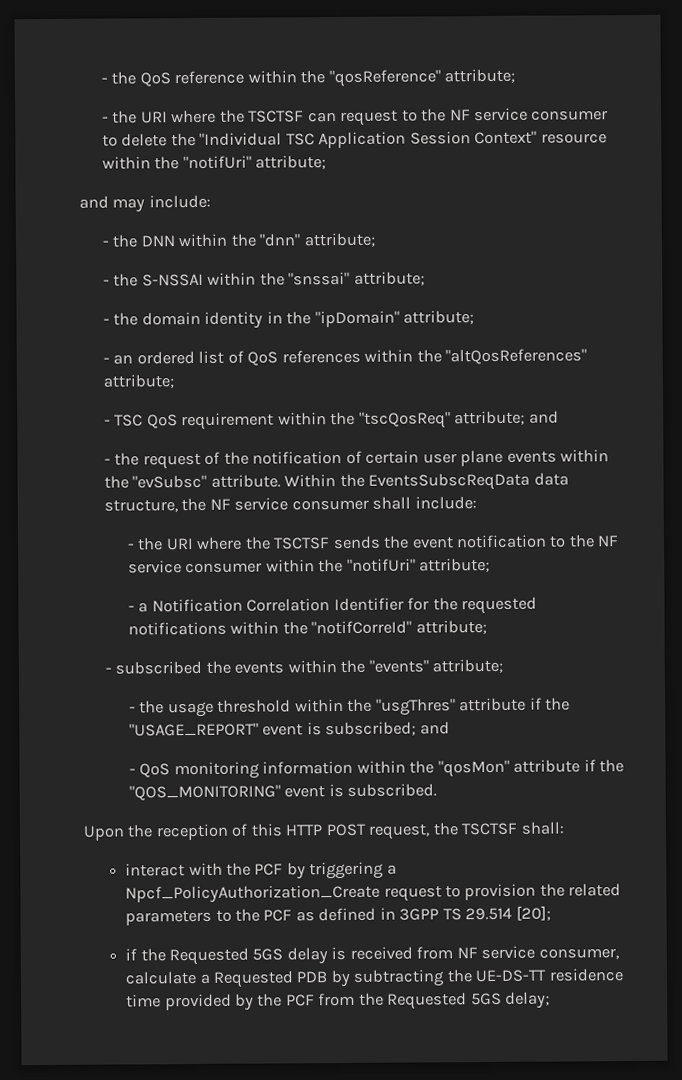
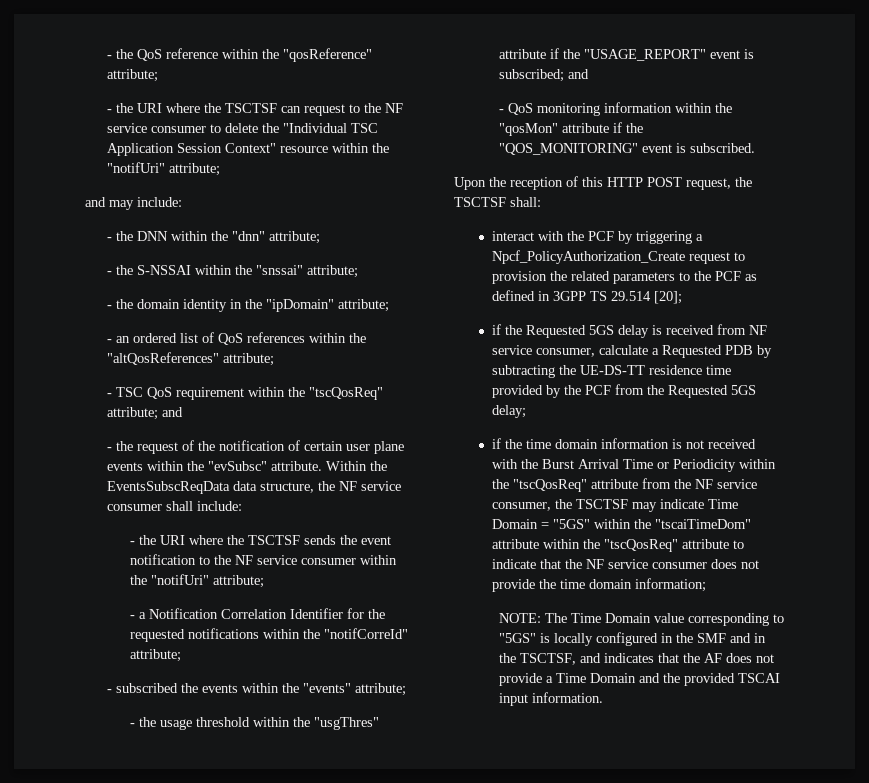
+ if the time domain information is not received with the Burst Arrival Time or Periodicity within the "tscQosReq" attribute from the NF service consumer, the TSCTSF may indicate Time Domain = "5GS" within the "tscaiTimeDom" attribute within the "tscQosReq" attribute to indicate that the NF service consumer does not provide the time domain information;
+ NOTE: The Time Domain value corresponding to "5GS" is locally configured in the SMF and in the TSCTSF, and indicates that the AF does not provide a Time Domain and the provided TSCAI input information.

